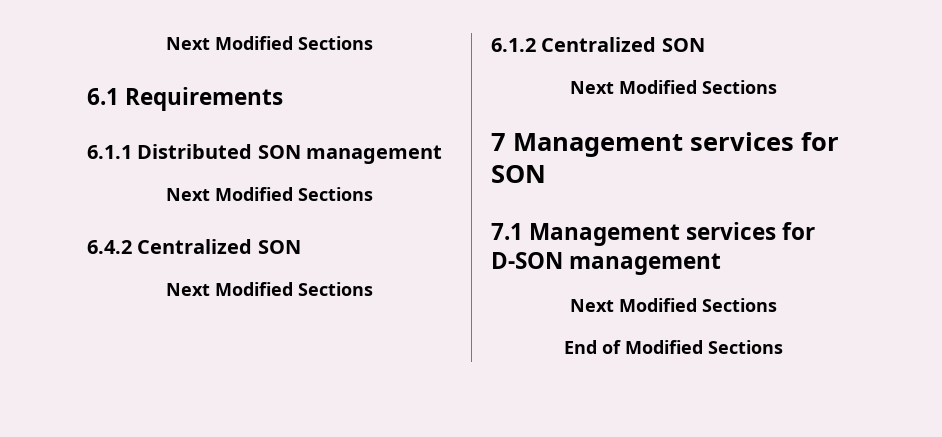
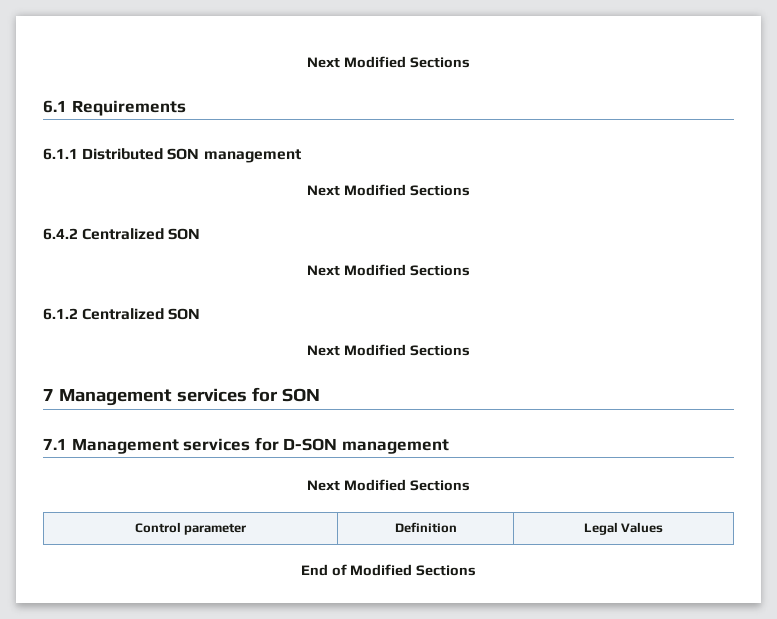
+ Control parameter | Definition | Legal Values

